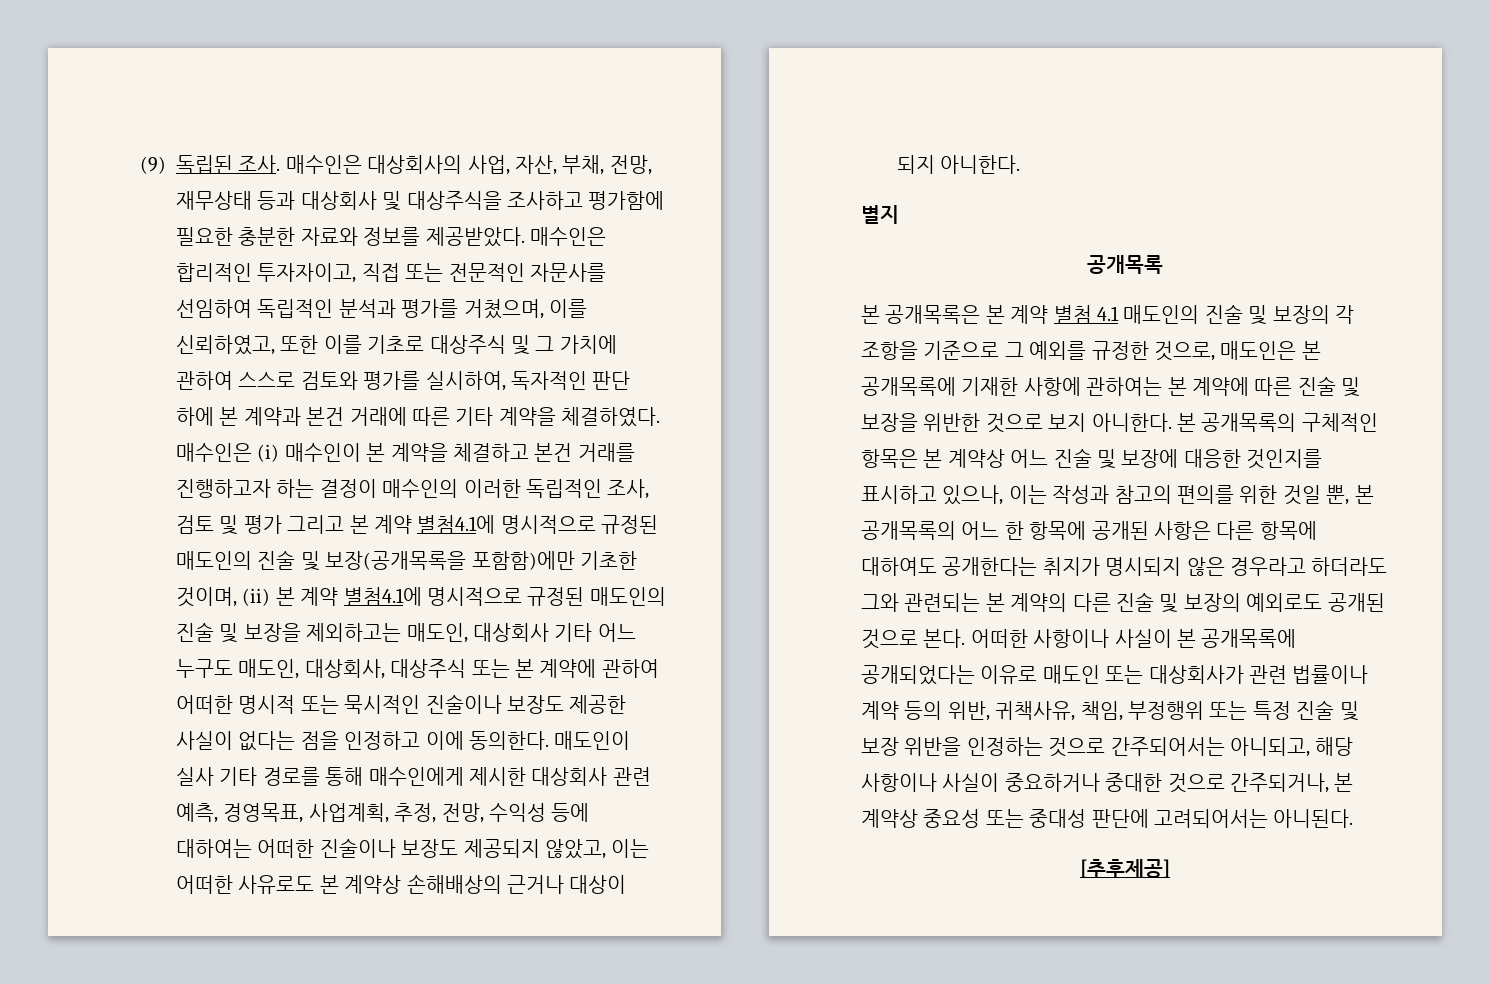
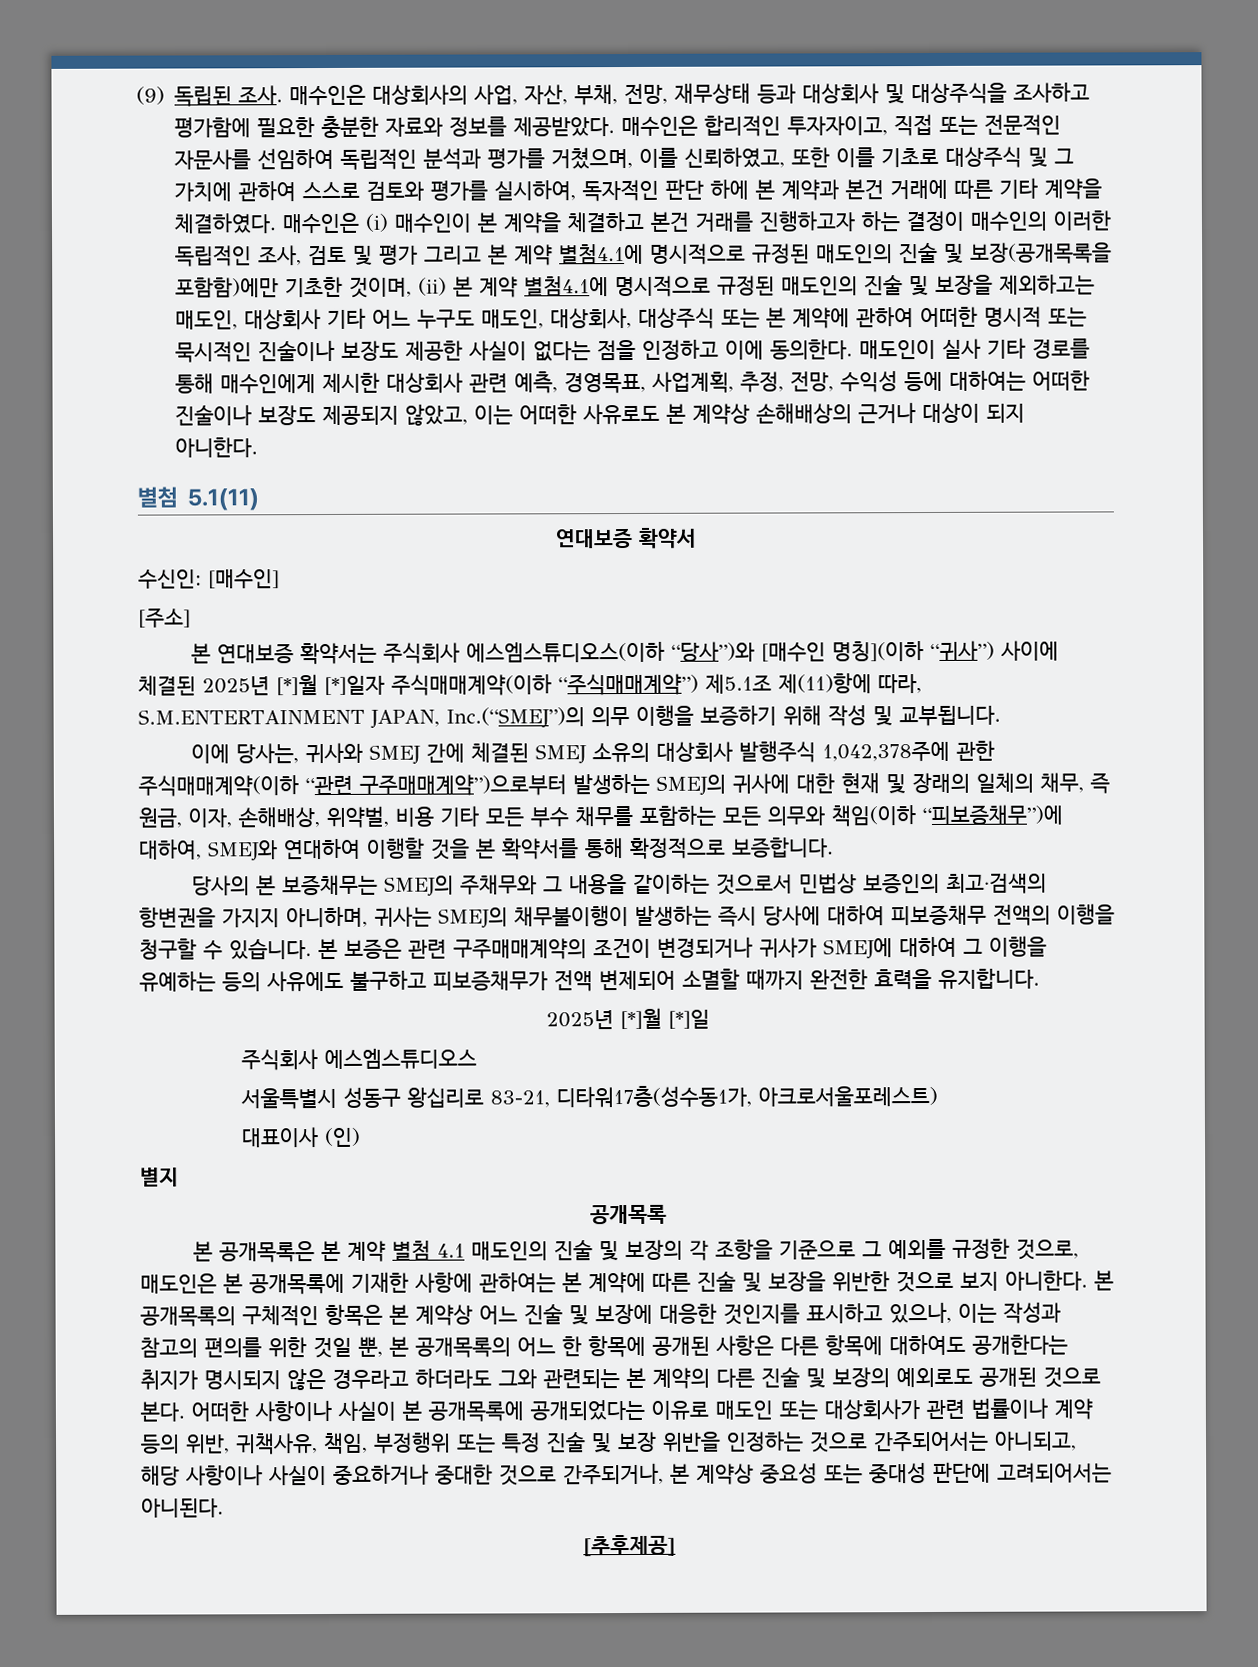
+ 별첨 5.1(11)
+ 연대보증 확약서
+ 수신인: [매수인]
+ [주소]
+ 본 연대보증 확약서는 주식회사 에스엠스튜디오스(이하 “당사”)와 [매수인 명칭](이하 “귀사”) 사이에 체결된 2025년 [*]월 [*]일자 주식매매계약(이하 “주식매매계약”) 제5.1조 제(11)항에 따라, S.M.ENTERTAINMENT JAPAN, Inc.(“SMEJ”)의 의무 이행을 보증하기 위해 작성 및 교부됩니다.
+ 이에 당사는, 귀사와 SMEJ 간에 체결된 SMEJ 소유의 대상회사 발행주식 1,042,378주에 관한 주식매매계약(이하 “관련 구주매매계약”)으로부터 발생하는 SMEJ의 귀사에 대한 현재 및 장래의 일체의 채무, 즉 원금, 이자, 손해배상, 위약벌, 비용 기타 모든 부수 채무를 포함하는 모든 의무와 책임(이하 “피보증채무”)에 대하여, SMEJ와 연대하여 이행할 것을 본 확약서를 통해 확정적으로 보증합니다.
+ 당사의 본 보증채무는 SMEJ의 주채무와 그 내용을 같이하는 것으로서 민법상 보증인의 최고·검색의 항변권을 가지지 아니하며, 귀사는 SMEJ의 채무불이행이 발생하는 즉시 당사에 대하여 피보증채무 전액의 이행을 청구할 수 있습니다. 본 보증은 관련 구주매매계약의 조건이 변경되거나 귀사가 SMEJ에 대하여 그 이행을 유예하는 등의 사유에도 불구하고 피보증채무가 전액 변제되어 소멸할 때까지 완전한 효력을 유지합니다.
+ 2025년 [*]월 [*]일
+ 주식회사 에스엠스튜디오스
+ 서울특별시 성동구 왕십리로 83-21, 디타워17층(성수동1가, 아크로서울포레스트)
+ 대표이사 (인)

